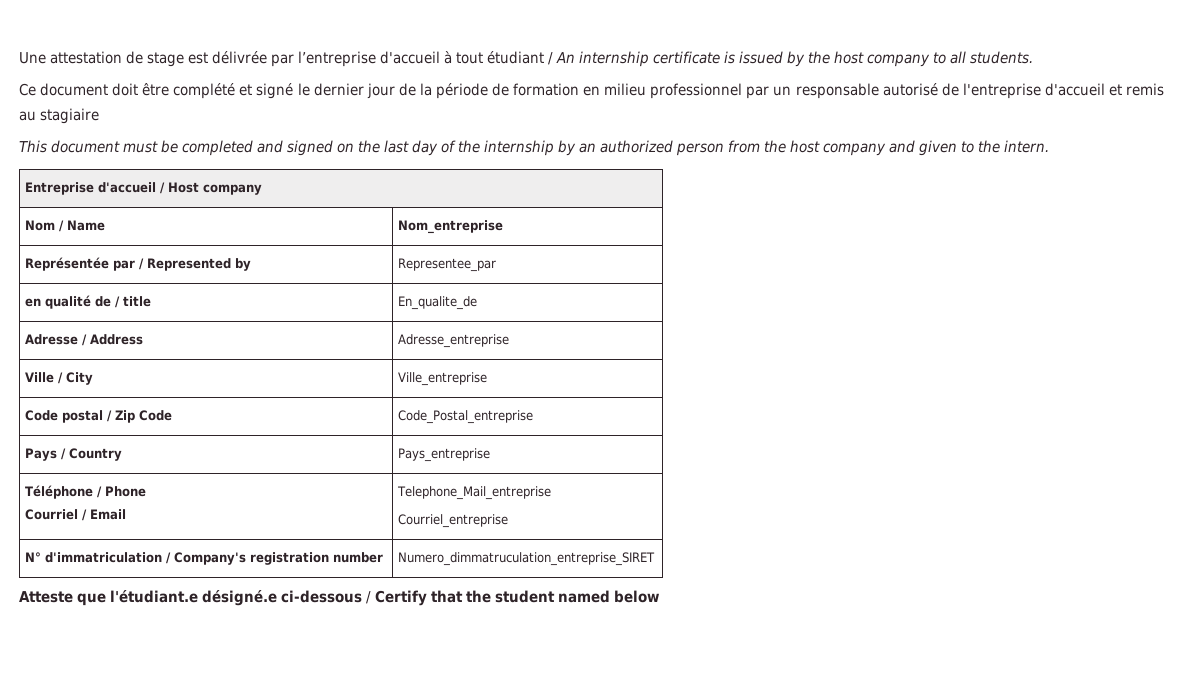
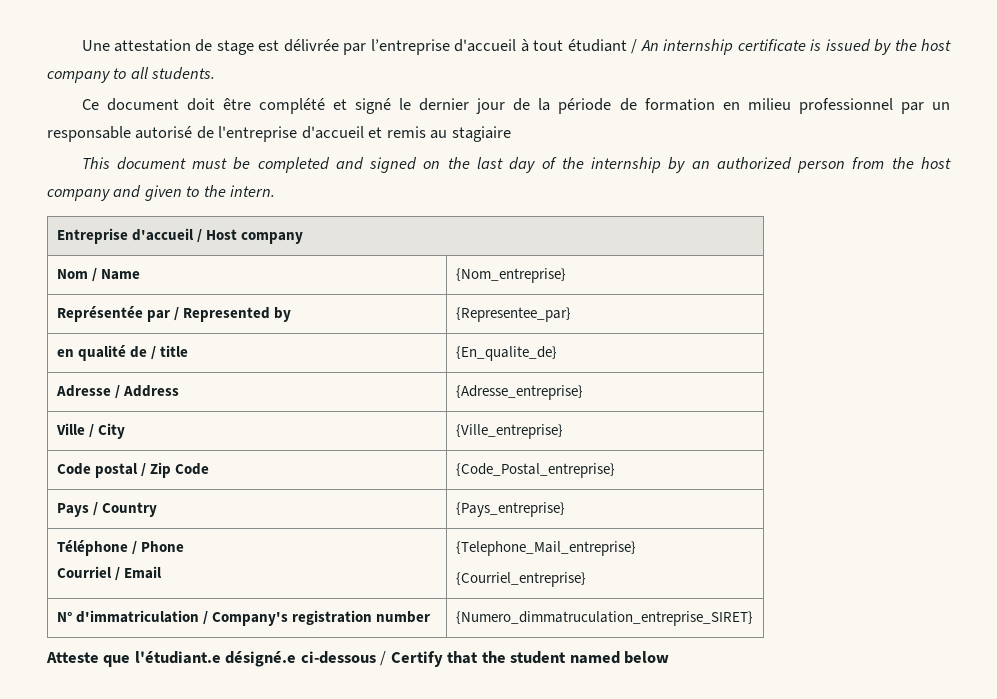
- Nom / Name | Nom_entreprise
+ Nom / Name | {Nom_entreprise}
- Représentée par / Represented by | Representee_par
+ Représentée par / Represented by | {Representee_par}
- en qualité de / title | En_qualite_de
+ en qualité de / title | {En_qualite_de}
- Adresse / Address | Adresse_entreprise
+ Adresse / Address | {Adresse_entreprise}
- Ville / City | Ville_entreprise
+ Ville / City | {Ville_entreprise}
- Code postal / Zip Code | Code_Postal_entreprise
+ Code postal / Zip Code | {Code_Postal_entreprise}
- Pays / Country | Pays_entreprise
+ Pays / Country | {Pays_entreprise}
  Téléphone / Phone
- Courriel / Email | Telephone_Mail_entreprise
- Courriel_entreprise
+ Courriel / Email | {Telephone_Mail_entreprise}
+ {Courriel_entreprise}
- N° d'immatriculation / Company's registration number | Numero_dimmatruculation_entreprise_SIRET
+ N° d'immatriculation / Company's registration number | {Numero_dimmatruculation_entreprise_SIRET}

